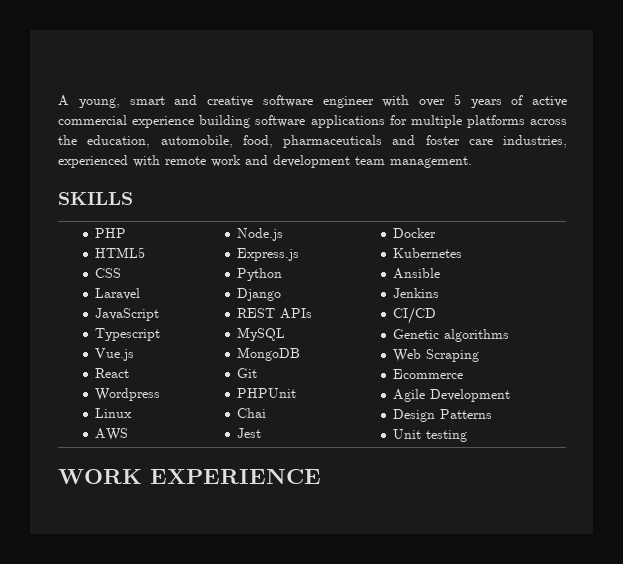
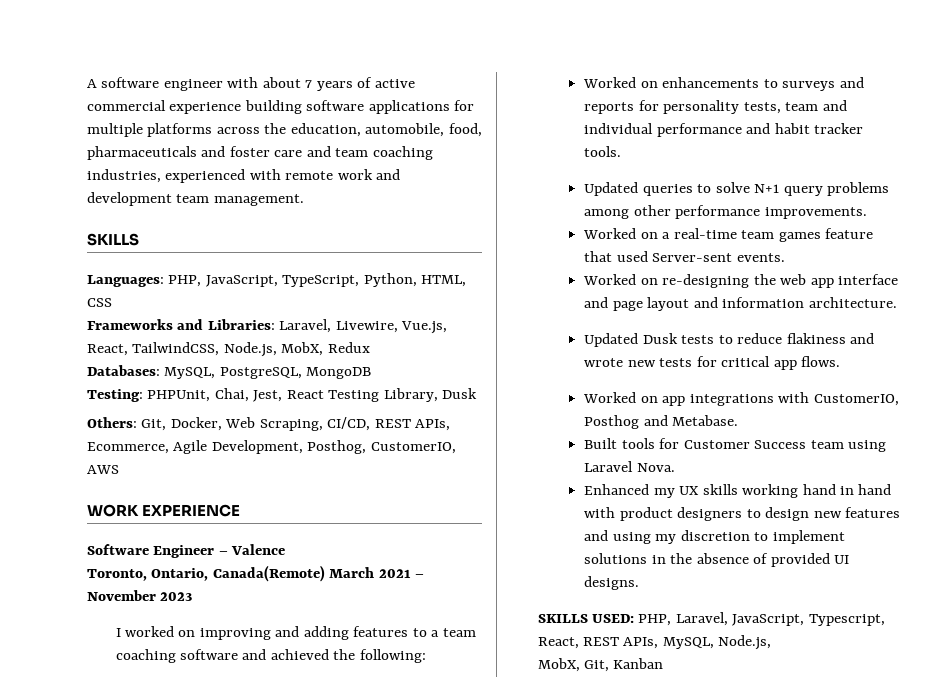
- A young, smart and creative software engineer with over 5 years of active commercial experience building software applications for multiple platforms across the education, automobile, food, pharmaceuticals and foster care industries, experienced with remote work and development team management.
+ A software engineer with about 7 years of active commercial experience building software applications for multiple platforms across the education, automobile, food, pharmaceuticals and foster care and team coaching industries, experienced with remote work and development team management.
- PHP
- HTML5
- CSS
- Laravel
- JavaScript
- Typescript
- Vue.js
- React
- Wordpress
- Linux
- AWS | Node.js
- Express.js
- Python
- Django
- REST APIs
- MySQL
- MongoDB
- Git
- PHPUnit
- Chai
- Jest | Docker
- Kubernetes
- Ansible
- Jenkins
- CI/CD
- Genetic algorithms
- Web Scraping
- Ecommerce
- Agile Development
- Design Patterns
- Unit testing
+ Languages: PHP, JavaScript, TypeScript, Python, HTML, CSS
+ Frameworks and Libraries: Laravel, Livewire, Vue.js, React, TailwindCSS, Node.js, MobX, Redux
+ Databases: MySQL, PostgreSQL, MongoDB
+ Testing: PHPUnit, Chai, Jest, React Testing Library, Dusk
+ Others: Git, Docker, Web Scraping, CI/CD, REST APIs, Ecommerce, Agile Development, Posthog, CustomerIO, AWS
  WORK EXPERIENCE
+ Software Engineer – Valence
+ Toronto, Ontario, Canada(Remote) March 2021 – November 2023
+ I worked on improving and adding features to a team coaching software and achieved the following:
+ Worked on enhancements to surveys and reports for personality tests, team and individual performance and habit tracker tools.
+ Updated queries to solve N+1 query problems among other performance improvements.
+ Worked on a real-time team games feature that used Server-sent events.
+ Worked on re-designing the web app interface and page layout and information architecture.
+ Updated Dusk tests to reduce flakiness and wrote new tests for critical app flows.
+ Worked on app integrations with CustomerIO, Posthog and Metabase.
+ Built tools for Customer Success team using Laravel Nova.
+ Enhanced my UX skills working hand in hand with product designers to design new features and using my discretion to implement solutions in the absence of provided UI designs.
+ SKILLS USED: PHP, Laravel, JavaScript, Typescript, React, REST APIs, MySQL, Node.js,
+ MobX, Git, Kanban

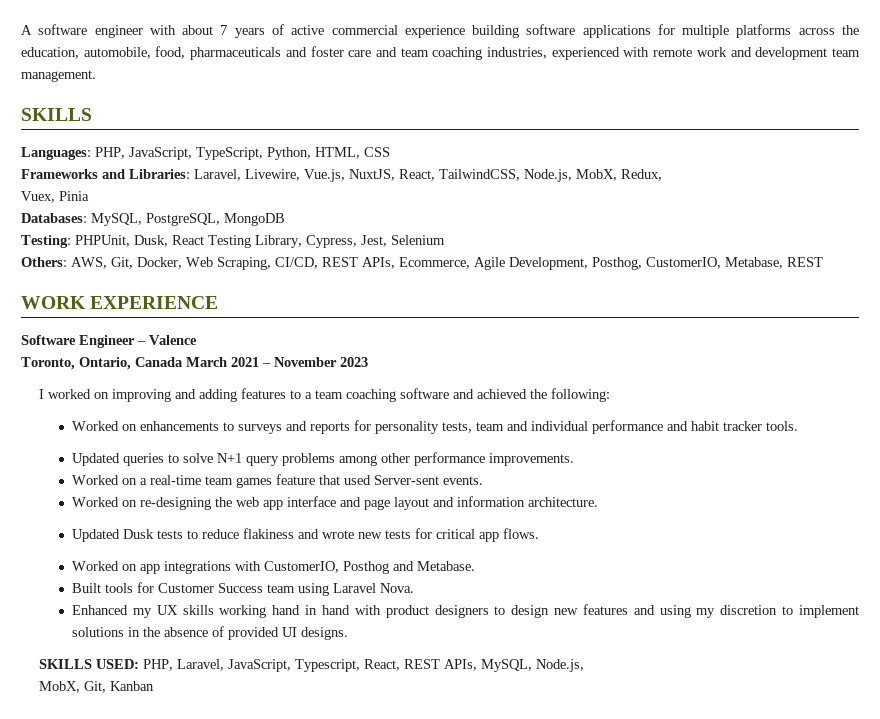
- Frameworks and Libraries: Laravel, Livewire, Vue.js, React, TailwindCSS, Node.js, MobX, Redux
+ Frameworks and Libraries: Laravel, Livewire, Vue.js, NuxtJS, React, TailwindCSS, Node.js, MobX, Redux,
+ Vuex, Pinia
- Testing: PHPUnit, Chai, Jest, React Testing Library, Dusk
+ Testing: PHPUnit, Dusk, React Testing Library, Cypress, Jest, Selenium
- Others: Git, Docker, Web Scraping, CI/CD, REST APIs, Ecommerce, Agile Development, Posthog, CustomerIO, AWS
+ Others: AWS, Git, Docker, Web Scraping, CI/CD, REST APIs, Ecommerce, Agile Development, Posthog, CustomerIO, Metabase, REST
- Toronto, Ontario, Canada(Remote) March 2021 – November 2023
+ Toronto, Ontario, Canada March 2021 – November 2023

